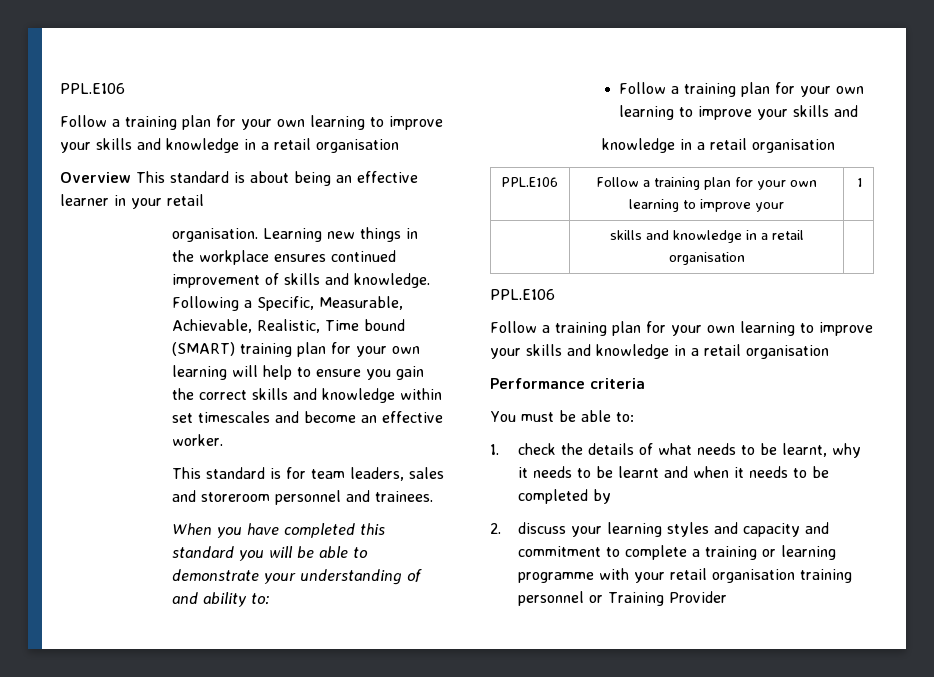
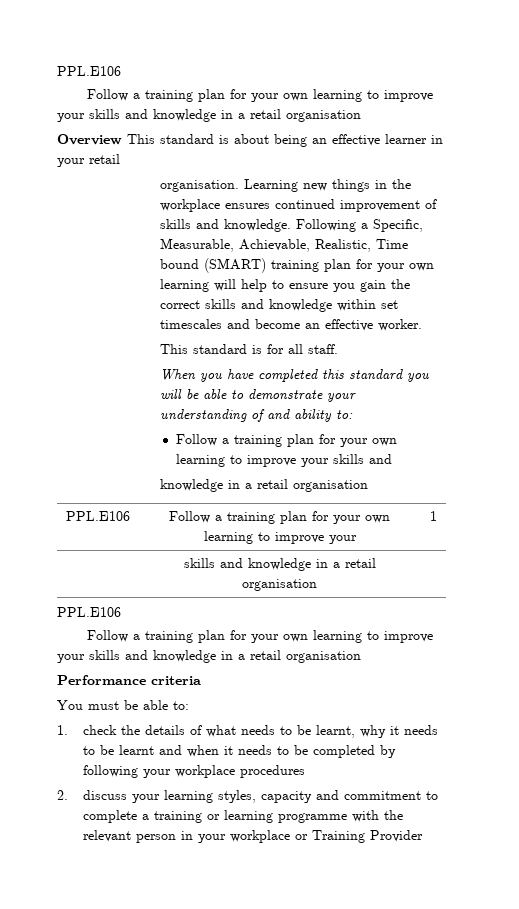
- This standard is for team leaders, sales and storeroom personnel and trainees.
+ This standard is for all staff.
- 1. check the details of what needs to be learnt, why it needs to be learnt and when it needs to be completed by
+ 1. check the details of what needs to be learnt, why it needs to be learnt and when it needs to be completed by following your workplace procedures
- 2. discuss your learning styles and capacity and commitment to complete a training or learning programme with your retail organisation training personnel or Training Provider
+ 2. discuss your learning styles, capacity and commitment to complete a training or learning programme with the relevant person in your workplace or Training Provider

